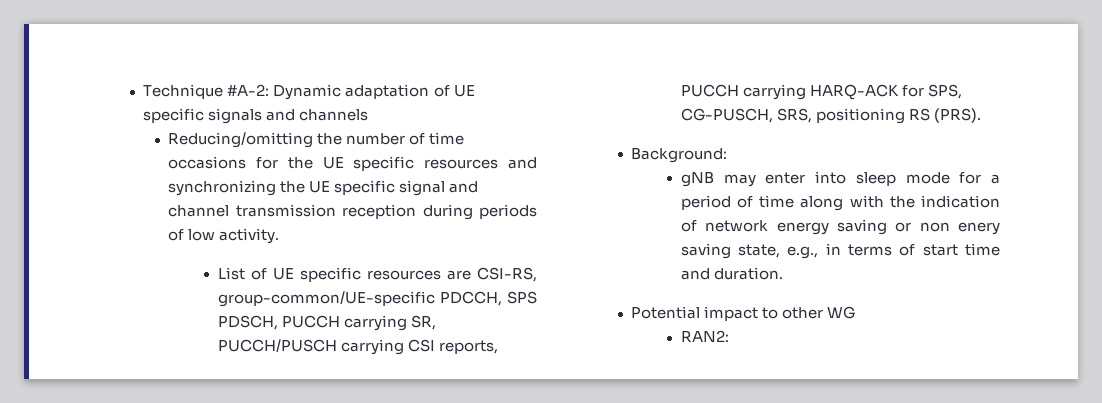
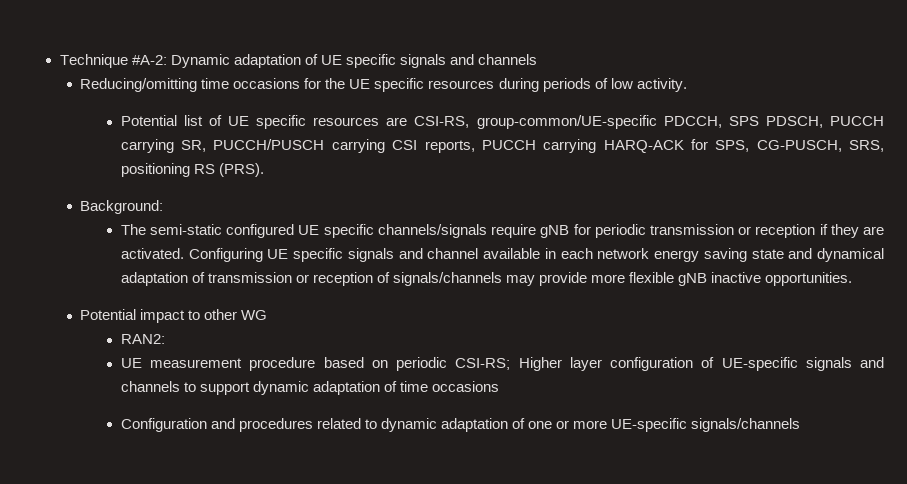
- Reducing/omitting the number of time occasions for the UE specific resources and synchronizing the UE specific signal and channel transmission reception during periods of low activity.
+ Reducing/omitting time occasions for the UE specific resources during periods of low activity.
- List of UE specific resources are CSI-RS, group-common/UE-specific PDCCH, SPS PDSCH, PUCCH carrying SR, PUCCH/PUSCH carrying CSI reports, PUCCH carrying HARQ-ACK for SPS, CG-PUSCH, SRS, positioning RS (PRS).
+ Potential list of UE specific resources are CSI-RS, group-common/UE-specific PDCCH, SPS PDSCH, PUCCH carrying SR, PUCCH/PUSCH carrying CSI reports, PUCCH carrying HARQ-ACK for SPS, CG-PUSCH, SRS, positioning RS (PRS).
- gNB may enter into sleep mode for a period of time along with the indication of network energy saving or non enery saving state, e.g., in terms of start time and duration.
+ The semi-static configured UE specific channels/signals require gNB for periodic transmission or reception if they are activated. Configuring UE specific signals and channel available in each network energy saving state and dynamical adaptation of transmission or reception of signals/channels may provide more flexible gNB inactive opportunities.
+ UE measurement procedure based on periodic CSI-RS; Higher layer configuration of UE-specific signals and channels to support dynamic adaptation of time occasions
+ Configuration and procedures related to dynamic adaptation of one or more UE-specific signals/channels

